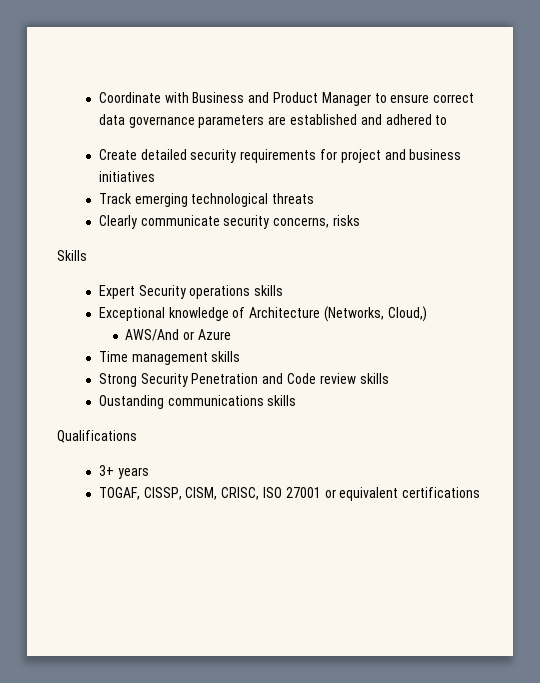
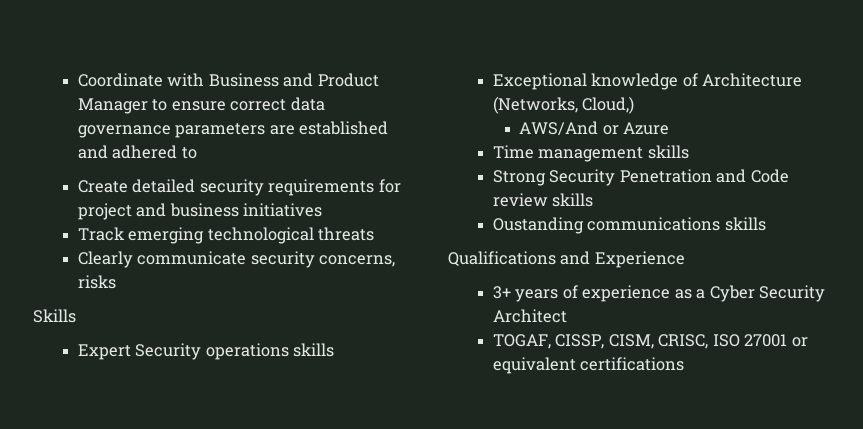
- Qualifications
+ Qualifications and Experience
- 3+ years
+ 3+ years of experience as a Cyber Security Architect

